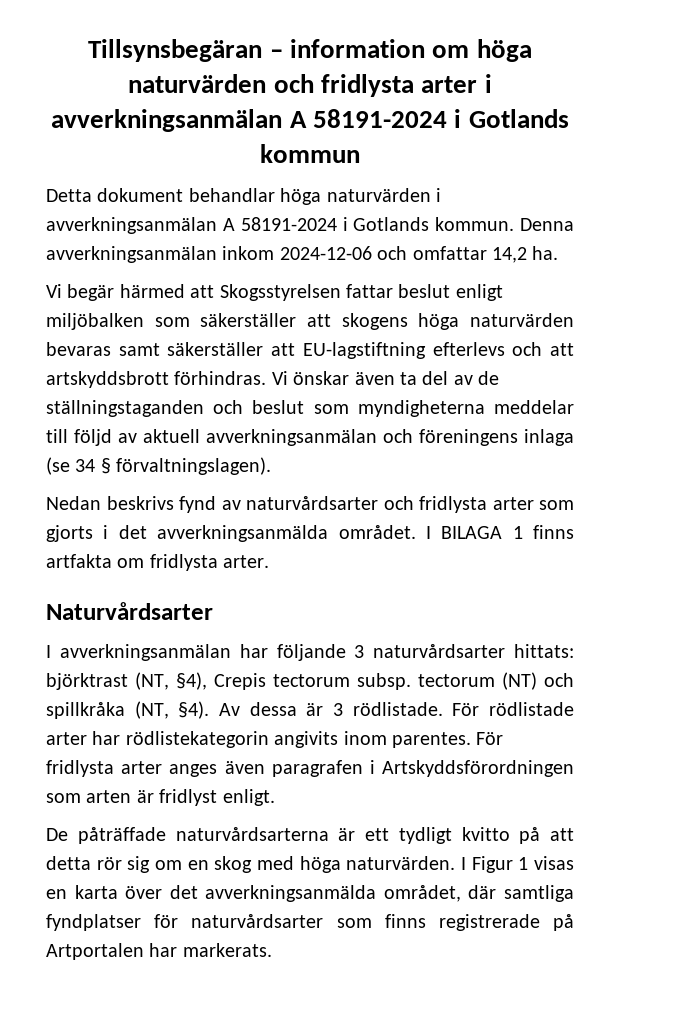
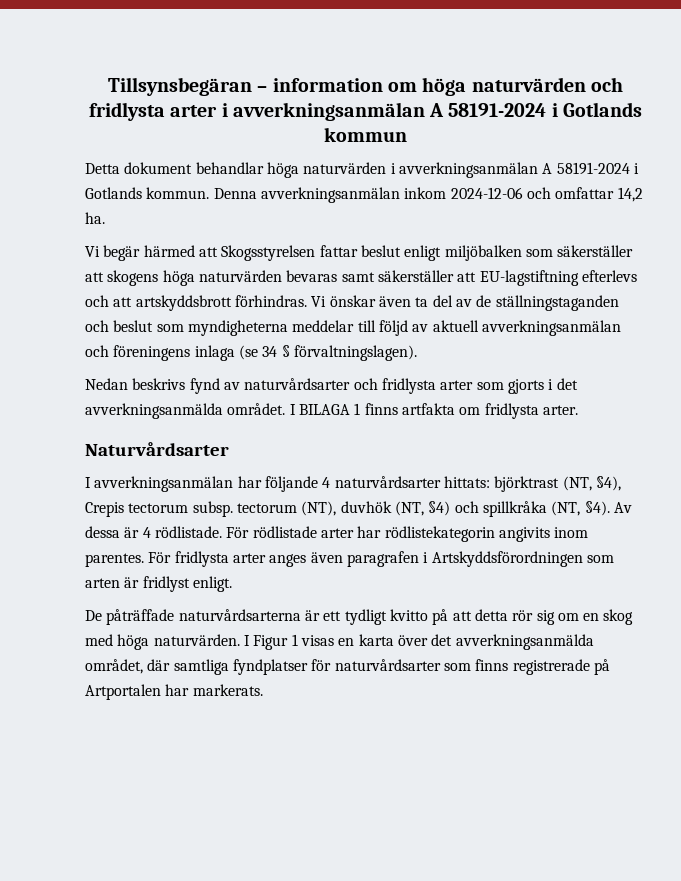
- I avverkningsanmälan har följande 3 naturvårdsarter hittats: björktrast (NT, §4), Crepis tectorum subsp. tectorum (NT) och spillkråka (NT, §4).
+ I avverkningsanmälan har följande 4 naturvårdsarter hittats: björktrast (NT, §4), Crepis tectorum subsp. tectorum (NT), duvhök (NT, §4) och spillkråka (NT, §4).
- Av dessa är 3 rödlistade.
+ Av dessa är 4 rödlistade.

